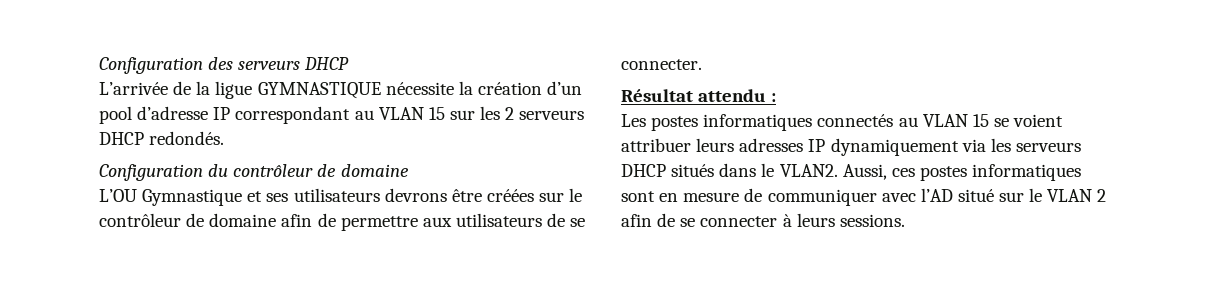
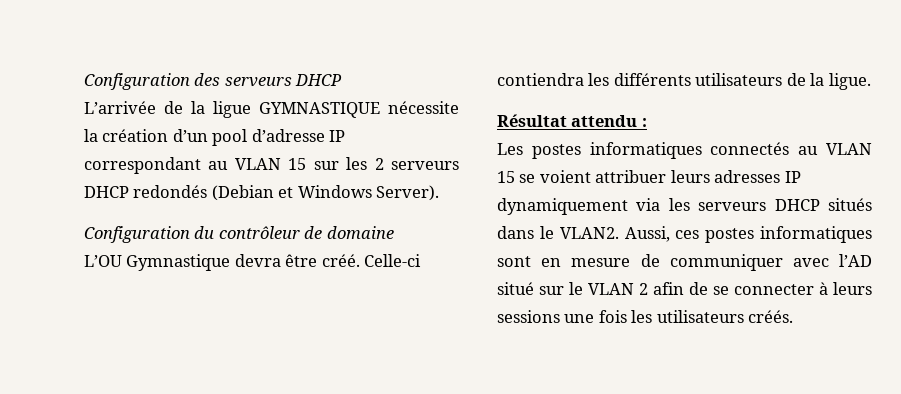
- L’arrivée de la ligue GYMNASTIQUE nécessite la création d’un pool d’adresse IP correspondant au VLAN 15 sur les 2 serveurs DHCP redondés.
+ L’arrivée de la ligue GYMNASTIQUE nécessite la création d’un pool d’adresse IP correspondant au VLAN 15 sur les 2 serveurs DHCP redondés (Debian et Windows Server).
- L’OU Gymnastique et ses utilisateurs devrons être créées sur le contrôleur de domaine afin de permettre aux utilisateurs de se connecter.
+ L’OU Gymnastique devra être créé. Celle-ci contiendra les différents utilisateurs de la ligue.
- Aussi, ces postes informatiques sont en mesure de communiquer avec l’AD situé sur le VLAN 2 afin de se connecter à leurs sessions.
+ Aussi, ces postes informatiques sont en mesure de communiquer avec l’AD situé sur le VLAN 2 afin de se connecter à leurs sessions une fois les utilisateurs créés.

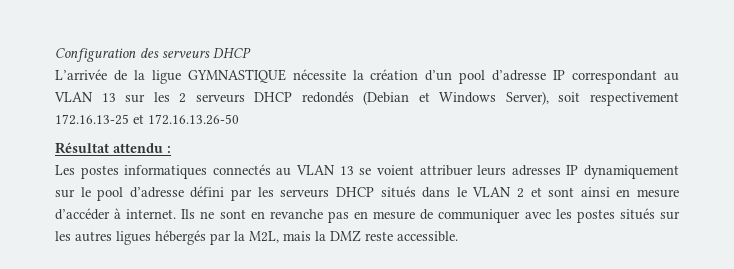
- L’arrivée de la ligue GYMNASTIQUE nécessite la création d’un pool d’adresse IP correspondant au VLAN 15 sur les 2 serveurs DHCP redondés (Debian et Windows Server).
- Configuration du contrôleur de domaine
- L’OU Gymnastique devra être créé. Celle-ci contiendra les différents utilisateurs de la ligue.
+ L’arrivée de la ligue GYMNASTIQUE nécessite la création d’un pool d’adresse IP correspondant au VLAN 13 sur les 2 serveurs DHCP redondés (Debian et Windows Server), soit respectivement 172.16.13-25 et 172.16.13.26-50
- Les postes informatiques connectés au VLAN 15 se voient attribuer leurs adresses IP dynamiquement via les serveurs DHCP situés dans le VLAN2. Aussi, ces postes informatiques sont en mesure de communiquer avec l’AD situé sur le VLAN 2 afin de se connecter à leurs sessions une fois les utilisateurs créés.
+ Les postes informatiques connectés au VLAN 13 se voient attribuer leurs adresses IP dynamiquement sur le pool d’adresse défini par les serveurs DHCP situés dans le VLAN 2 et sont ainsi en mesure d’accéder à internet. Ils ne sont en revanche pas en mesure de communiquer avec les postes situés sur les autres ligues hébergés par la M2L, mais la DMZ reste accessible.

